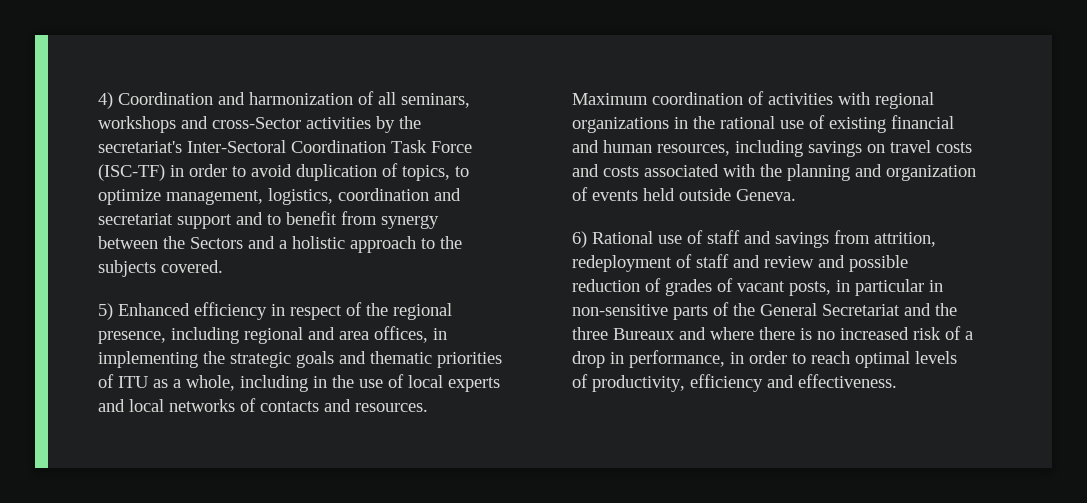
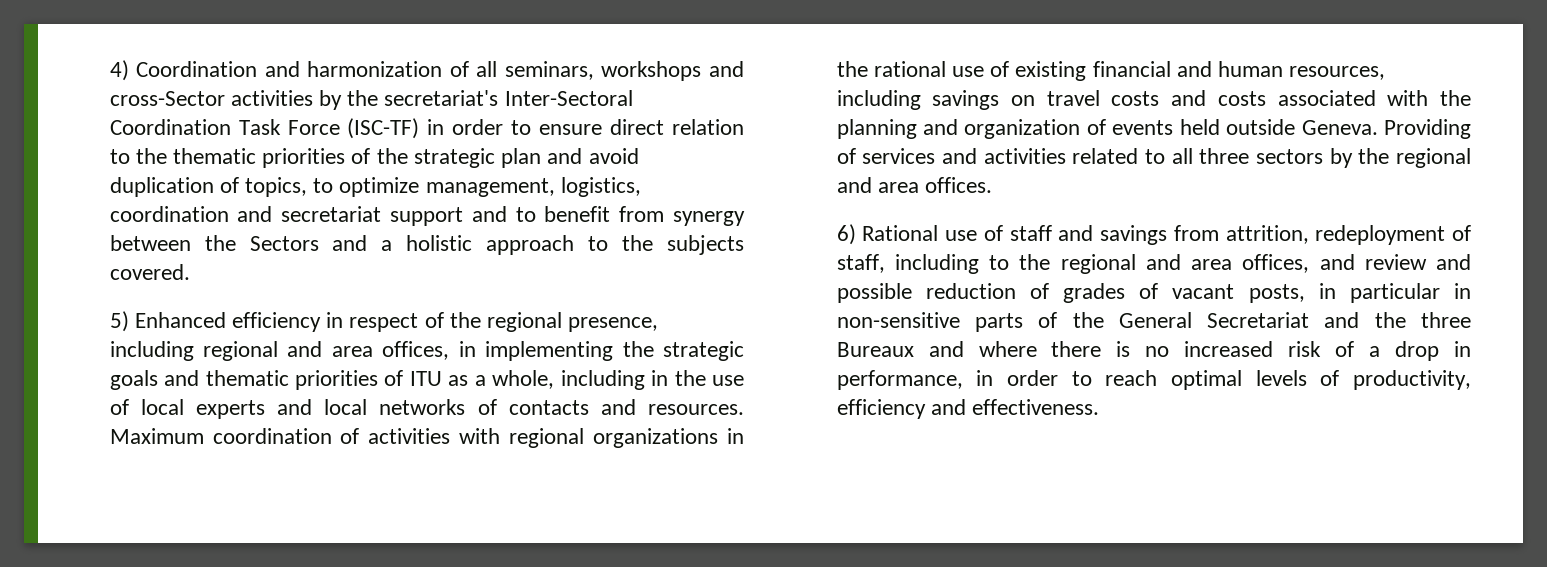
- 4) Coordination and harmonization of all seminars, workshops and cross-Sector activities by the secretariat's Inter-Sectoral Coordination Task Force (ISC-TF) in order to avoid duplication of topics, to optimize management, logistics, coordination and secretariat support and to benefit from synergy between the Sectors and a holistic approach to the subjects covered.
+ 4) Coordination and harmonization of all seminars, workshops and cross-Sector activities by the secretariat's Inter-Sectoral Coordination Task Force (ISC-TF) in order to ensure direct relation to the thematic priorities of the strategic plan and avoid duplication of topics, to optimize management, logistics, coordination and secretariat support and to benefit from synergy between the Sectors and a holistic approach to the subjects covered.
+ Providing of services and activities related to all three sectors by the regional and area offices.
- 6) Rational use of staff and savings from attrition, redeployment of staff and review and possible reduction of grades of vacant posts, in particular in non-sensitive parts of the General Secretariat and the three Bureaux and where there is no increased risk of a drop in performance, in order to reach optimal levels of productivity, efficiency and effectiveness.
+ 6) Rational use of staff and savings from attrition, redeployment of staff, including to the regional and area offices, and review and possible reduction of grades of vacant posts, in particular in non-sensitive parts of the General Secretariat and the three Bureaux and where there is no increased risk of a drop in performance, in order to reach optimal levels of productivity, efficiency and effectiveness.

